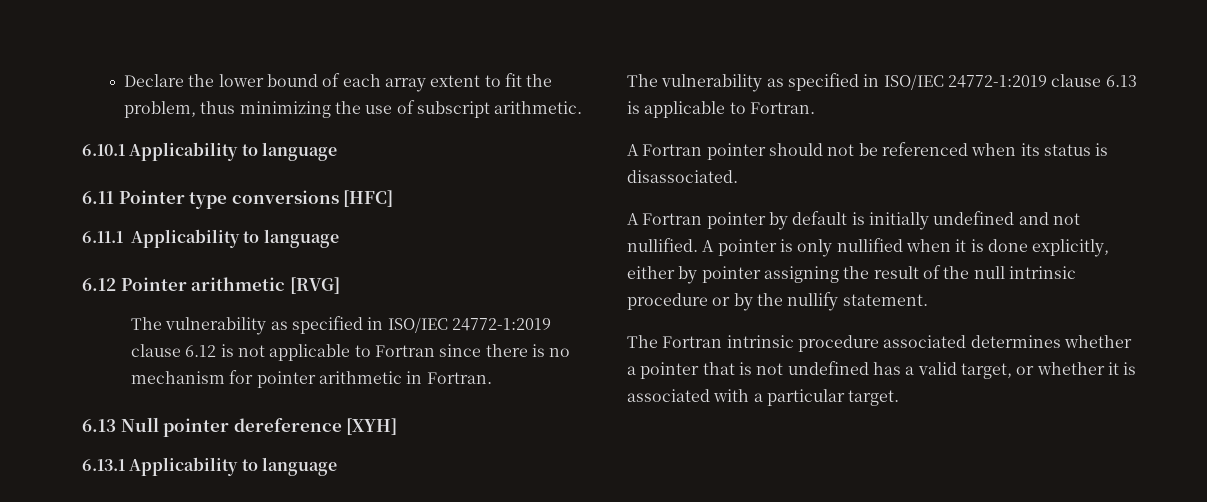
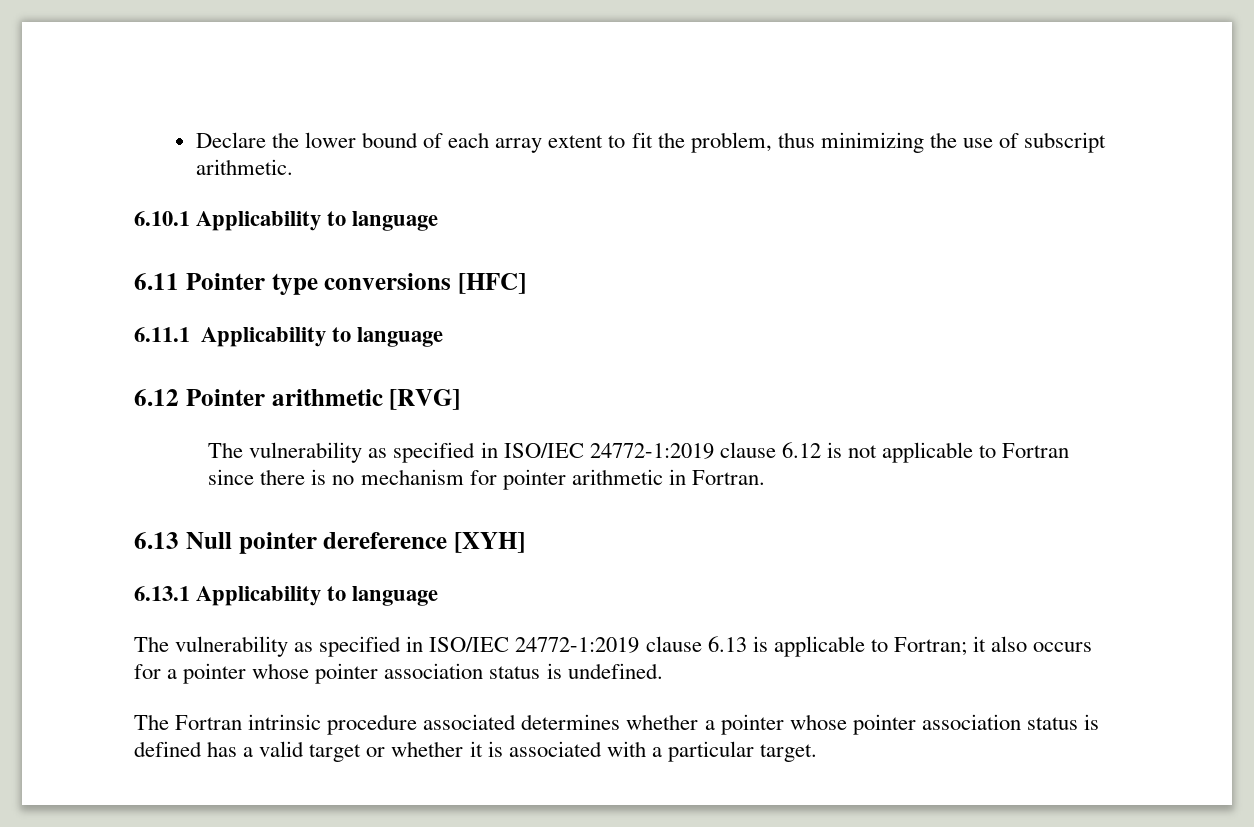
- The vulnerability as specified in ISO/IEC 24772-1:2019 clause 6.13 is applicable to Fortran.
- A Fortran pointer should not be referenced when its status is disassociated.
- A Fortran pointer by default is initially undefined and not nullified. A pointer is only nullified when it is done explicitly, either by pointer assigning the result of the null intrinsic procedure or by the nullify statement.
+ The vulnerability as specified in ISO/IEC 24772-1:2019 clause 6.13 is applicable to Fortran; it also occurs for a pointer whose pointer association status is undefined.
- The Fortran intrinsic procedure associated determines whether a pointer that is not undefined has a valid target, or whether it is associated with a particular target.
+ The Fortran intrinsic procedure associated determines whether a pointer whose pointer association status is defined has a valid target or whether it is associated with a particular target.

